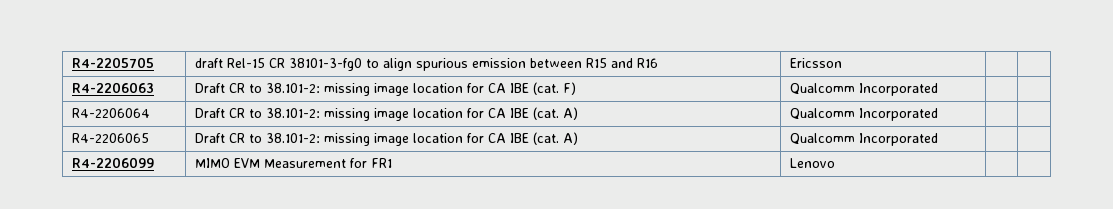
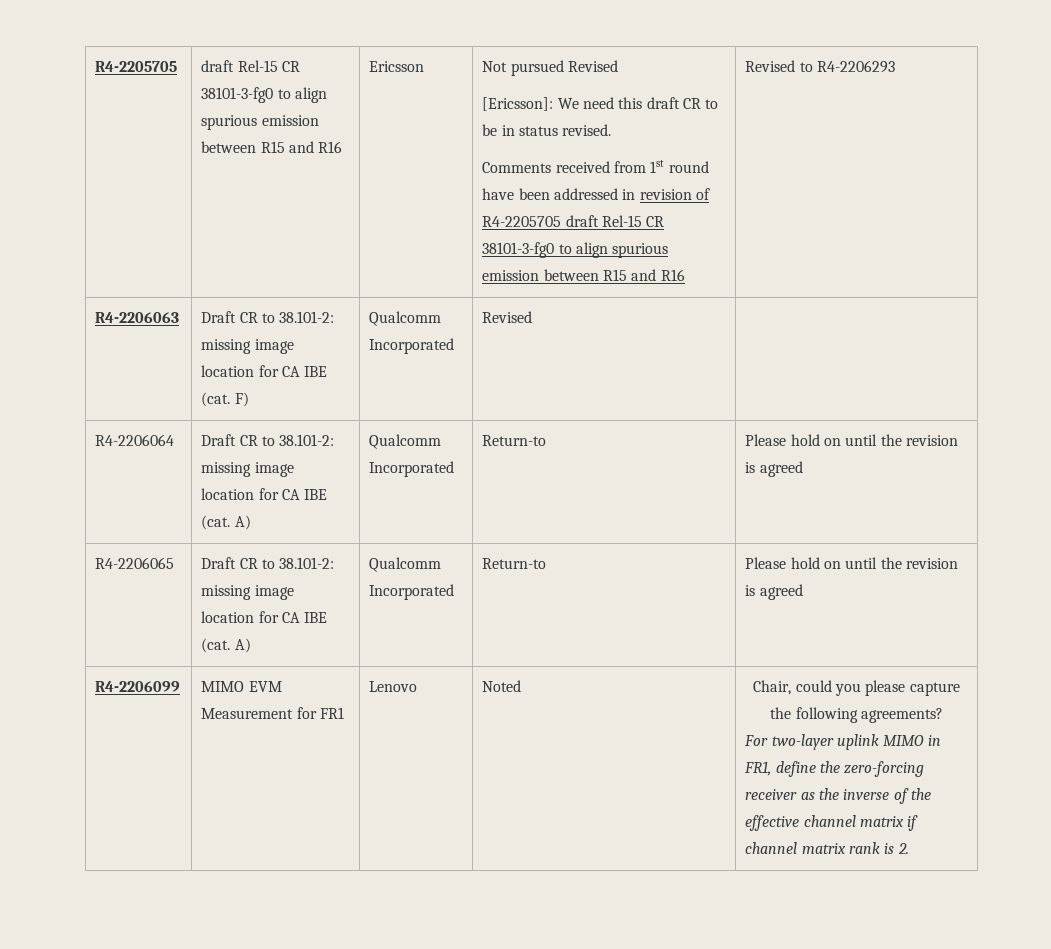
+ Not pursued Revised
+ [Ericsson]: We need this draft CR to be in status revised.
+ Comments received from 1st round have been addressed in revision of R4-2205705 draft Rel-15 CR 38101-3-fg0 to align spurious emission between R15 and R16 | Revised to R4-2206293
- R4-2206063 | Draft CR to 38.101-2: missing image location for CA IBE (cat. F) | Qualcomm Incorporated | |
+ R4-2206063 | Draft CR to 38.101-2: missing image location for CA IBE (cat. F) | Qualcomm Incorporated | Revised |
- R4-2206064 | Draft CR to 38.101-2: missing image location for CA IBE (cat. A) | Qualcomm Incorporated | |
+ R4-2206064 | Draft CR to 38.101-2: missing image location for CA IBE (cat. A) | Qualcomm Incorporated | Return-to | Please hold on until the revision is agreed
- R4-2206065 | Draft CR to 38.101-2: missing image location for CA IBE (cat. A) | Qualcomm Incorporated | |
+ R4-2206065 | Draft CR to 38.101-2: missing image location for CA IBE (cat. A) | Qualcomm Incorporated | Return-to | Please hold on until the revision is agreed
- R4-2206099 | MIMO EVM Measurement for FR1 | Lenovo | |
+ R4-2206099 | MIMO EVM Measurement for FR1 | Lenovo | Noted | Chair, could you please capture the following agreements?
+ For two-layer uplink MIMO in FR1, define the zero-forcing receiver as the inverse of the effective channel matrix if channel matrix rank is 2.

